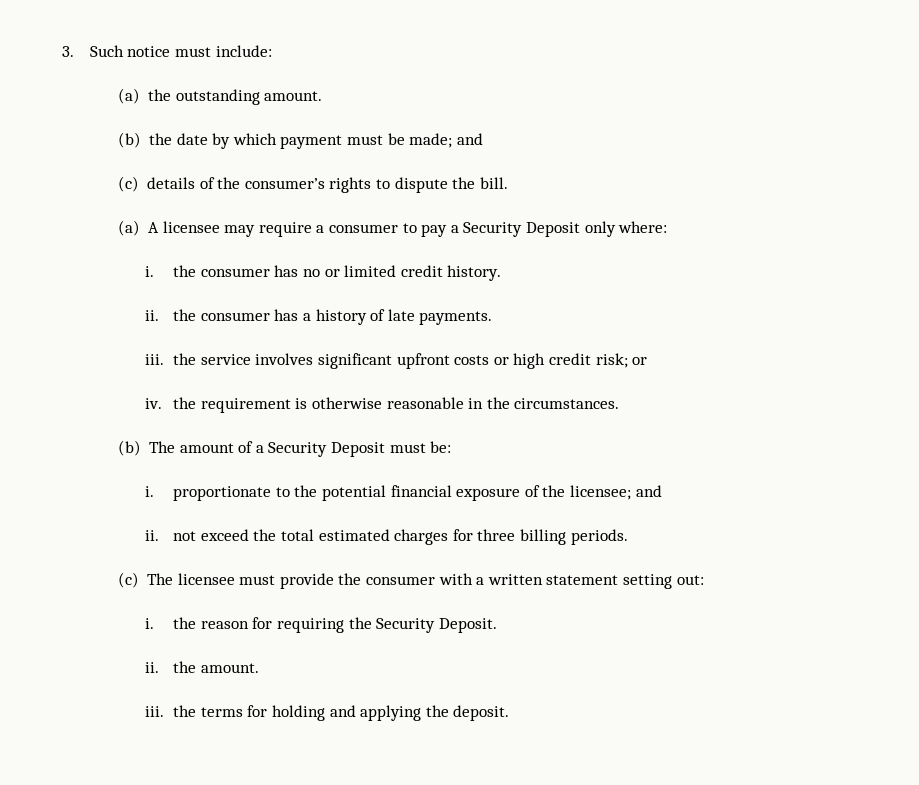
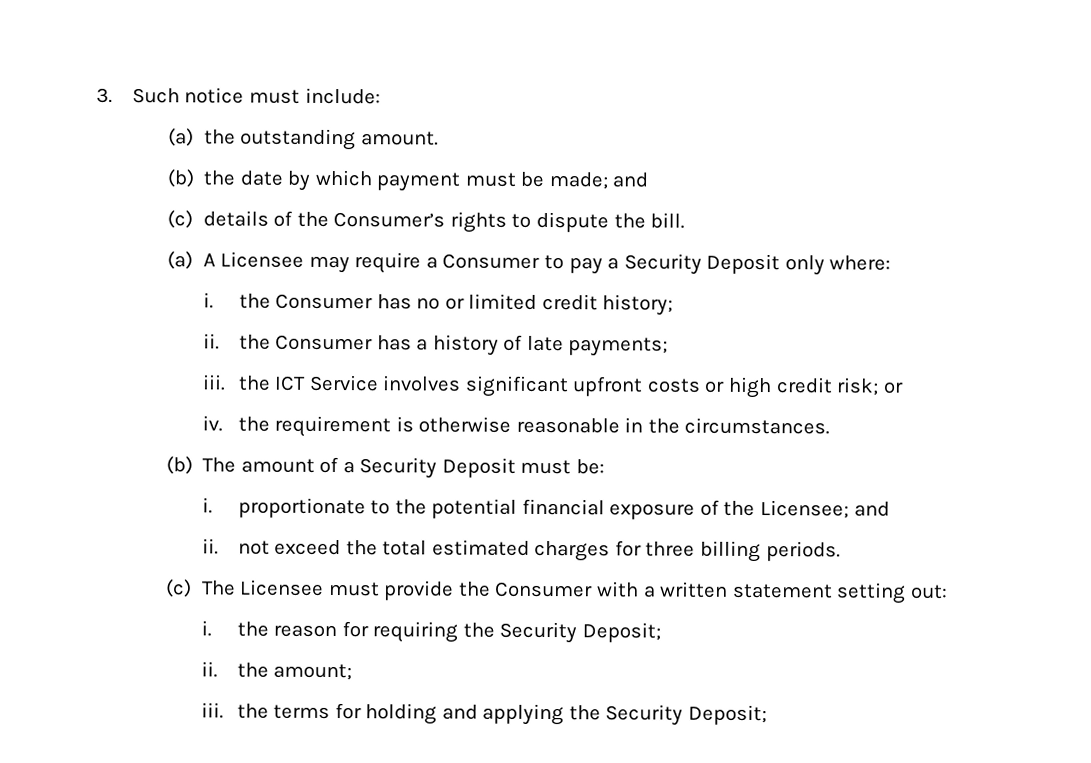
- (c) details of the consumer’s rights to dispute the bill.
+ (c) details of the Consumer’s rights to dispute the bill.
- (a) A licensee may require a consumer to pay a Security Deposit only where:
+ (a) A Licensee may require a Consumer to pay a Security Deposit only where:
- i. the consumer has no or limited credit history.
- ii. the consumer has a history of late payments.
- iii. the service involves significant upfront costs or high credit risk; or
+ i. the Consumer has no or limited credit history;
+ ii. the Consumer has a history of late payments;
+ iii. the ICT Service involves significant upfront costs or high credit risk; or
- i. proportionate to the potential financial exposure of the licensee; and
+ i. proportionate to the potential financial exposure of the Licensee; and
- (c) The licensee must provide the consumer with a written statement setting out:
+ (c) The Licensee must provide the Consumer with a written statement setting out:
- i. the reason for requiring the Security Deposit.
- ii. the amount.
+ i. the reason for requiring the Security Deposit;
+ ii. the amount;
- iii. the terms for holding and applying the deposit.
+ iii. the terms for holding and applying the Security Deposit;

